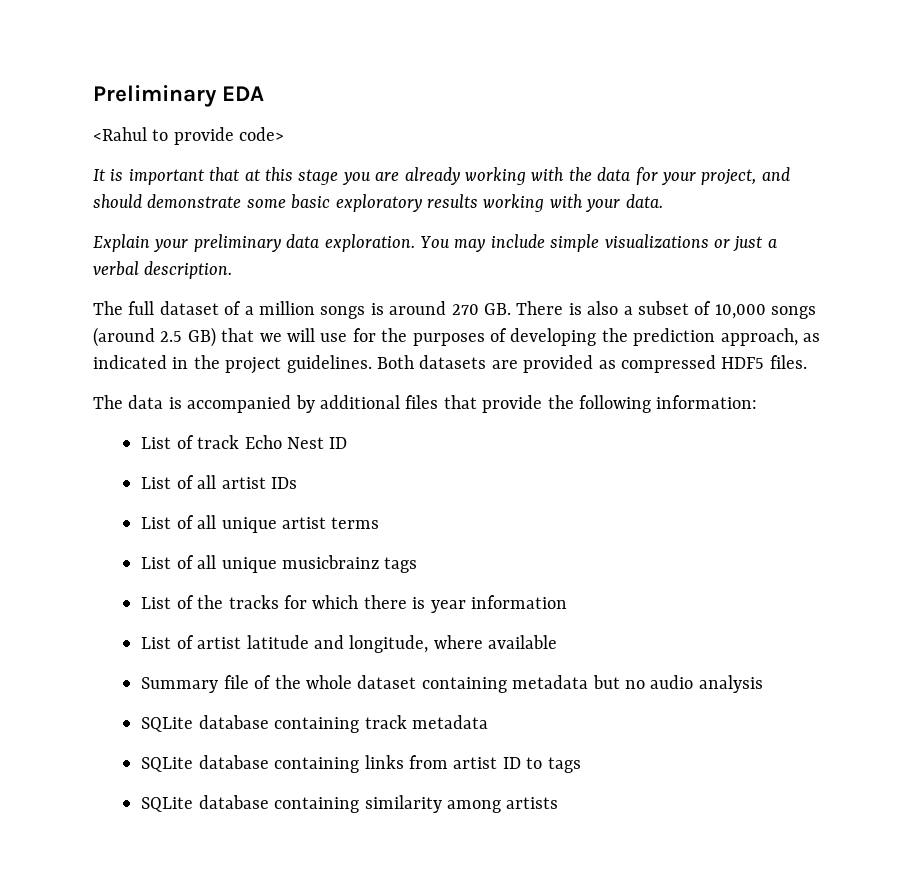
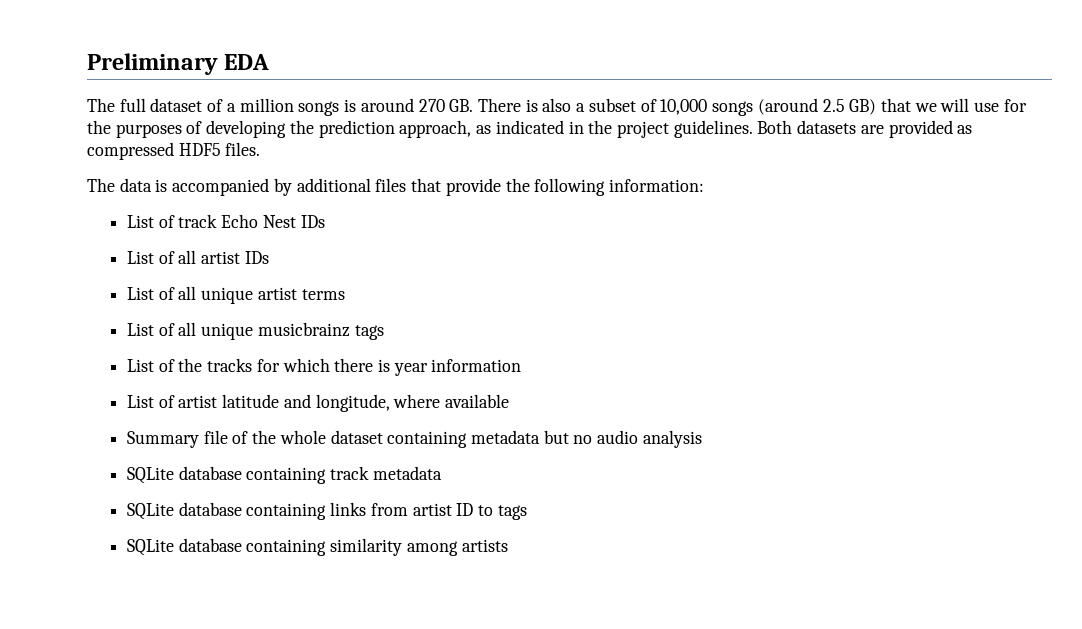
- <Rahul to provide code>
- It is important that at this stage you are already working with the data for your project, and should demonstrate some basic exploratory results working with your data.
- Explain your preliminary data exploration. You may include simple visualizations or just a verbal description.
- List of track Echo Nest ID
+ List of track Echo Nest IDs

